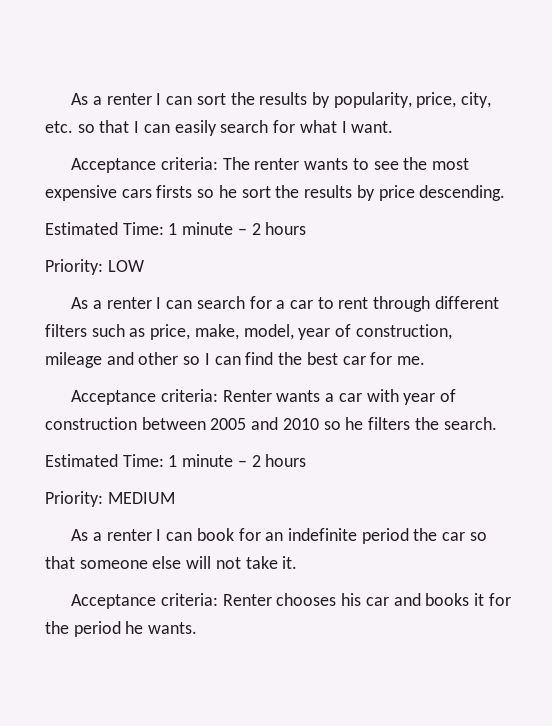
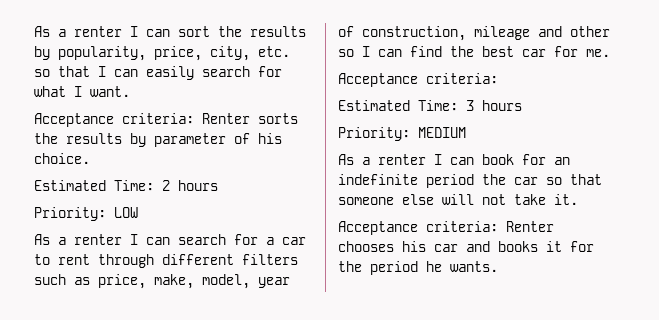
- Acceptance criteria: The renter wants to see the most expensive cars firsts so he sort the results by price descending.
- Estimated Time: 1 minute – 2 hours
+ Acceptance criteria: Renter sorts the results by parameter of his choice.
+ Estimated Time: 2 hours
  As a renter I can search for a car to rent through different filters such as price, make, model, year of construction, mileage and other so I can find the best car for me.
- Acceptance criteria: Renter wants a car with year of construction between 2005 and 2010 so he filters the search.
- Estimated Time: 1 minute – 2 hours
+ Acceptance criteria:
+ Estimated Time: 3 hours

